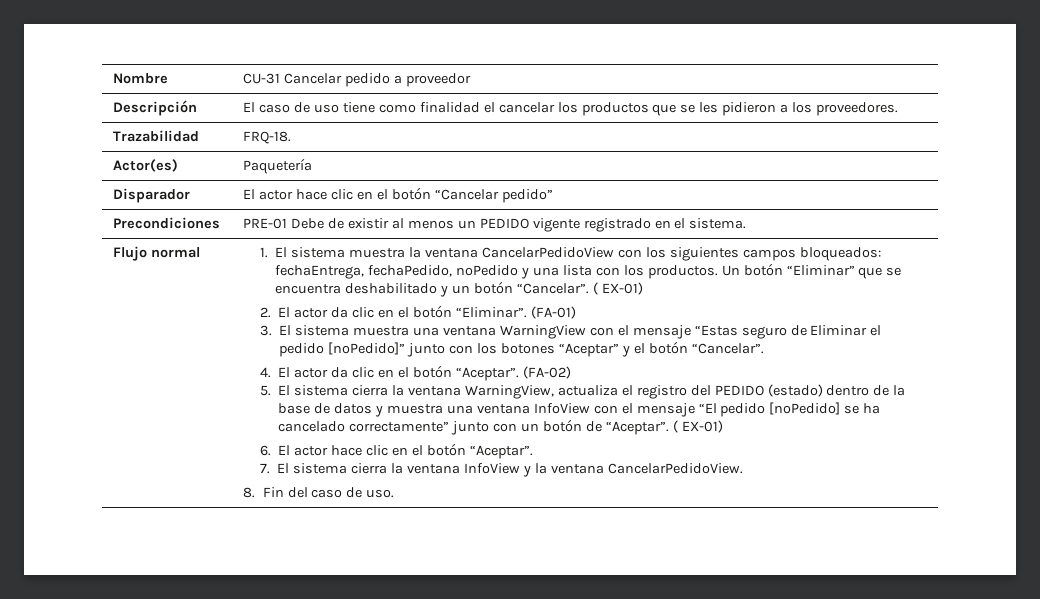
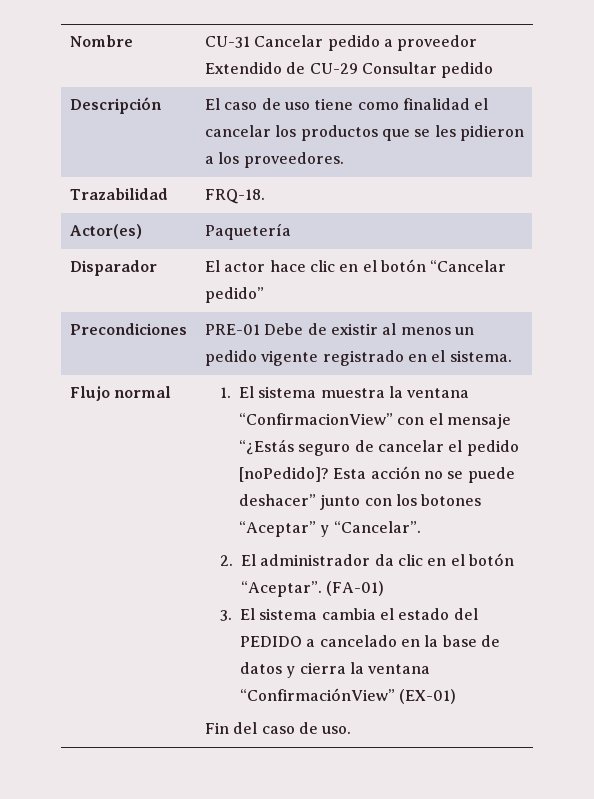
- Nombre | CU-31 Cancelar pedido a proveedor
+ Nombre | CU-31 Cancelar pedido a proveedor Extendido de CU-29 Consultar pedido
- Precondiciones | PRE-01 Debe de existir al menos un PEDIDO vigente registrado en el sistema.
+ Precondiciones | PRE-01 Debe de existir al menos un pedido vigente registrado en el sistema.
- 1. El sistema muestra la ventana CancelarPedidoView con los siguientes campos bloqueados: fechaEntrega, fechaPedido, noPedido y una lista con los productos. Un botón “Eliminar” que se encuentra deshabilitado y un botón “Cancelar”. ( EX-01)
- 2. El actor da clic en el botón “Eliminar”. (FA-01)
- 3. El sistema muestra una ventana WarningView con el mensaje “Estas seguro de Eliminar el pedido [noPedido]” junto con los botones “Aceptar” y el botón “Cancelar”.
+ 1. El sistema muestra la ventana “ConfirmacionView” con el mensaje “¿Estás seguro de cancelar el pedido [noPedido]? Esta acción no se puede deshacer” junto con los botones “Aceptar” y “Cancelar”.
- 4. El actor da clic en el botón “Aceptar”.
+ 2. El administrador da clic en el botón “Aceptar”.
- (FA-02)
- 5. El sistema cierra la ventana WarningView, actualiza el registro del PEDIDO (estado) dentro de la base de datos y muestra una ventana InfoView con el mensaje “El pedido [noPedido] se ha cancelado correctamente” junto con un botón de “Aceptar”. ( EX-01)
- 6. El actor hace clic en el botón “Aceptar”.
- 7. El sistema cierra la ventana InfoView y la ventana CancelarPedidoView.
- 8. Fin del caso de uso.
+ (FA-01)
+ 3. El sistema cambia el estado del PEDIDO a cancelado en la base de datos y cierra la ventana “ConfirmaciónView” (EX-01)
+ Fin del caso de uso.

